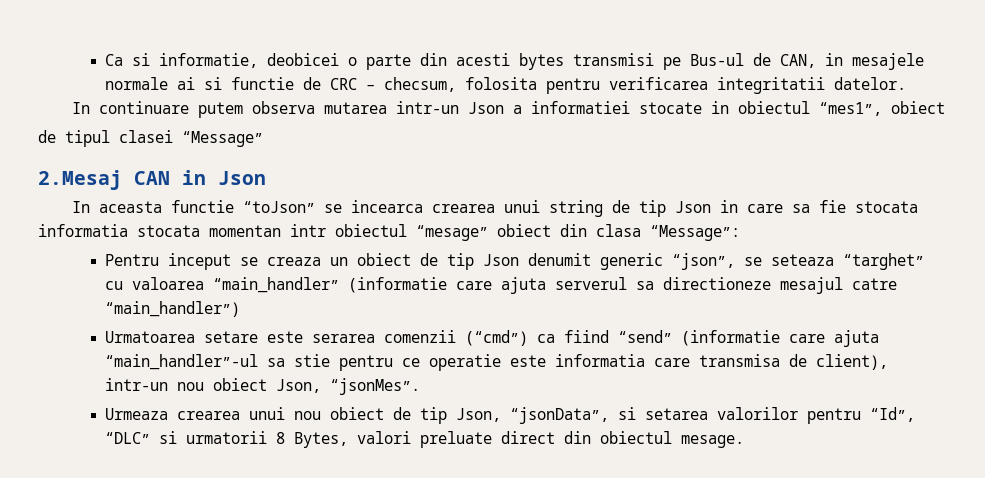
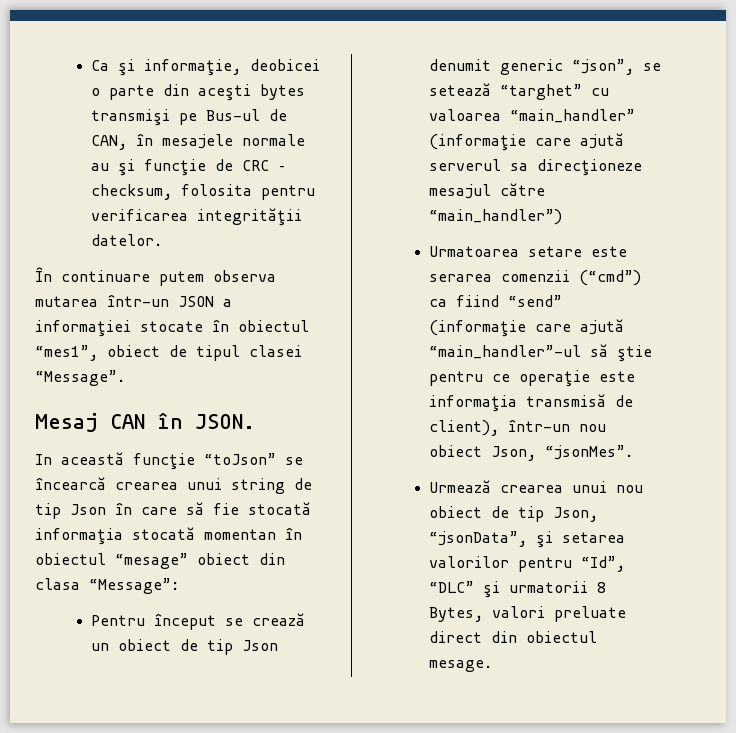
- Ca si informatie, deobicei o parte din acesti bytes transmisi pe Bus-ul de CAN, in mesajele normale ai si functie de CRC – checsum, folosita pentru verificarea integritatii datelor.
+ Ca şi informaţie, deobicei o parte din aceşti bytes transmişi pe Bus-ul de CAN, în mesajele normale au şi funcţie de CRC – checksum, folosita pentru verificarea integrităţii datelor.
- In continuare putem observa mutarea intr-un Json a informatiei stocate in obiectul “mes1”, obiect
- de tipul clasei “Message”
- 2.Mesaj CAN in Json
- In aceasta functie “toJson” se incearca crearea unui string de tip Json in care sa fie stocata informatia stocata momentan intr obiectul “mesage” obiect din clasa “Message”:
+ În continuare putem observa mutarea într-un JSON a informaţiei stocate în obiectul “mes1”, obiect de tipul clasei “Message”.
+ Mesaj CAN în JSON.
+ In această funcţie “toJson” se încearcă crearea unui string de tip Json în care să fie stocată informaţia stocată momentan în obiectul “mesage” obiect din clasa “Message”:
- Pentru inceput se creaza un obiect de tip Json denumit generic “json”, se seteaza “targhet” cu valoarea “main_handler” (informatie care ajuta serverul sa directioneze mesajul catre “main_handler”)
+ Pentru început se crează un obiect de tip Json denumit generic “json”, se setează “targhet” cu valoarea “main_handler” (informaţie care ajută serverul sa direcţioneze mesajul către “main_handler”)
- Urmatoarea setare este serarea comenzii (“cmd”) ca fiind “send” (informatie care ajuta “main_handler”-ul sa stie pentru ce operatie este informatia care transmisa de client), intr-un nou obiect Json, “jsonMes”.
+ Urmatoarea setare este serarea comenzii (“cmd”) ca fiind “send” (informaţie care ajută “main_handler”-ul să ştie pentru ce operaţie este informaţia transmisă de client), într-un nou obiect Json, “jsonMes”.
- Urmeaza crearea unui nou obiect de tip Json, “jsonData”, si setarea valorilor pentru “Id”, “DLC” si urmatorii 8 Bytes, valori preluate direct din obiectul mesage.
+ Urmează crearea unui nou obiect de tip Json, “jsonData”, şi setarea valorilor pentru “Id”, “DLC” şi urmatorii 8 Bytes, valori preluate direct din obiectul mesage.

